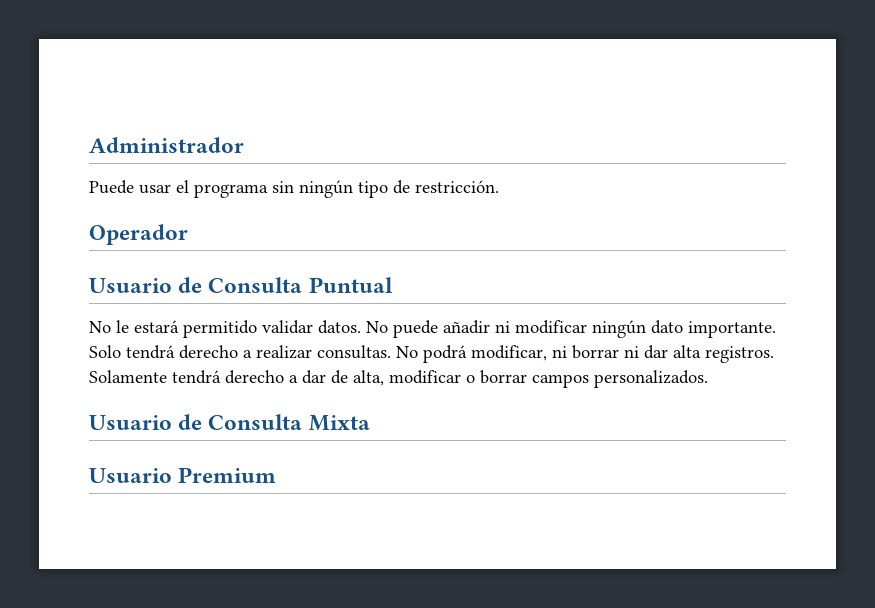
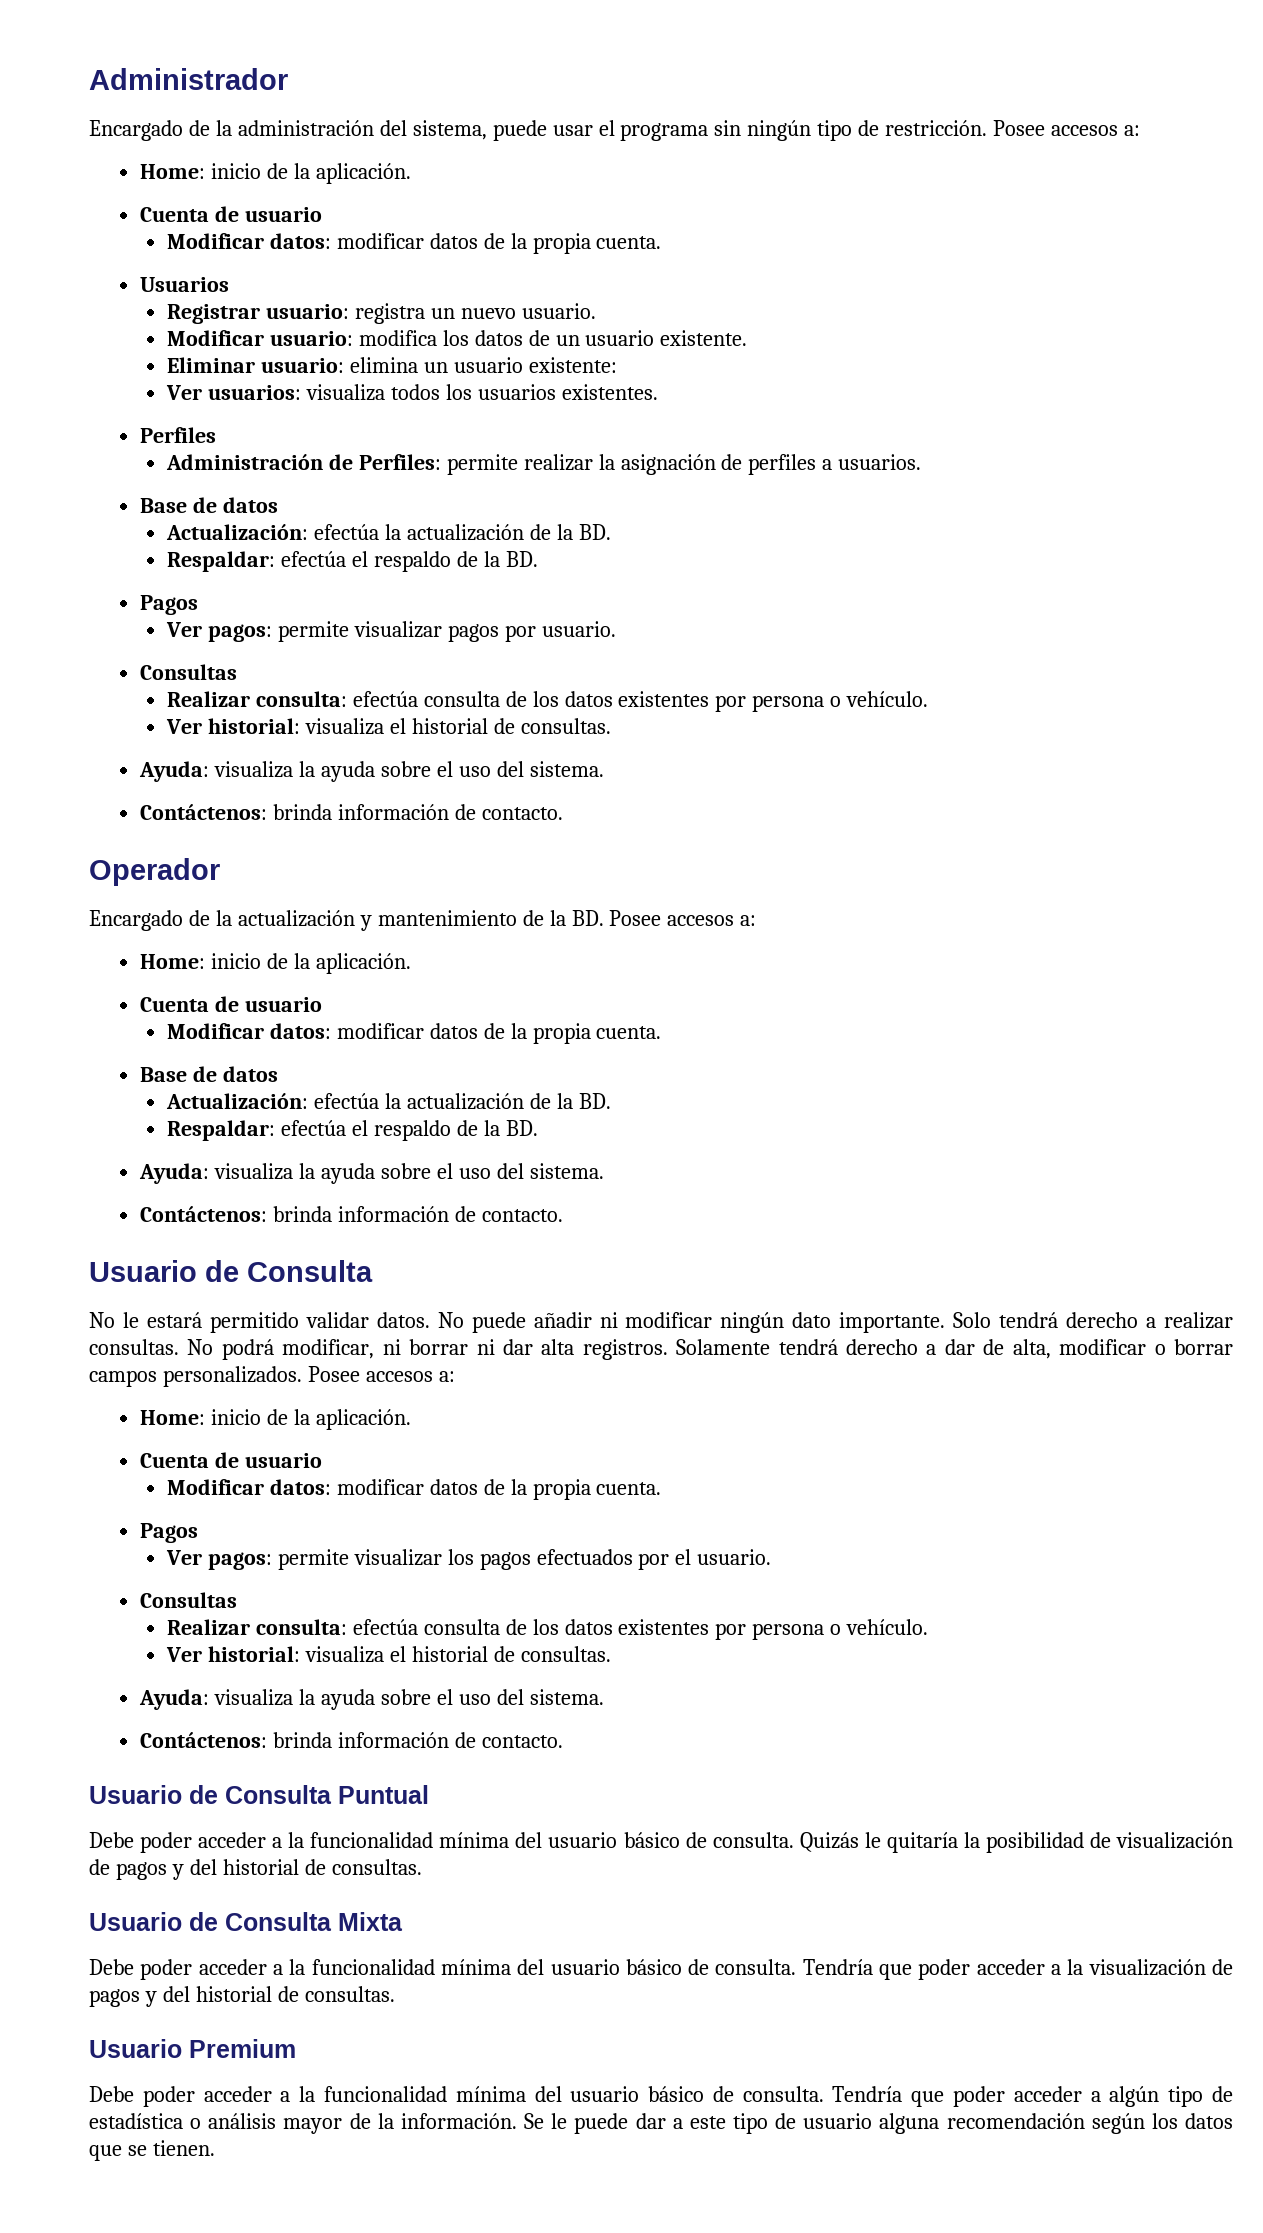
- Puede usar el programa sin ningún tipo de restricción.
+ Encargado de la administración del sistema, puede usar el programa sin ningún tipo de restricción. Posee accesos a:
+ Home: inicio de la aplicación.
+ Cuenta de usuario
+ Modificar datos: modificar datos de la propia cuenta.
+ Usuarios
+ Registrar usuario: registra un nuevo usuario.
+ Modificar usuario: modifica los datos de un usuario existente.
+ Eliminar usuario: elimina un usuario existente:
+ Ver usuarios: visualiza todos los usuarios existentes.
+ Perfiles
+ Administración de Perfiles: permite realizar la asignación de perfiles a usuarios.
+ Base de datos
+ Actualización: efectúa la actualización de la BD.
+ Respaldar: efectúa el respaldo de la BD.
+ Pagos
+ Ver pagos: permite visualizar pagos por usuario.
+ Consultas
+ Realizar consulta: efectúa consulta de los datos existentes por persona o vehículo.
+ Ver historial: visualiza el historial de consultas.
+ Ayuda: visualiza la ayuda sobre el uso del sistema.
+ Contáctenos: brinda información de contacto.
  Operador
- Usuario de Consulta Puntual
+ Encargado de la actualización y mantenimiento de la BD. Posee accesos a:
+ Home: inicio de la aplicación.
+ Cuenta de usuario
+ Modificar datos: modificar datos de la propia cuenta.
+ Base de datos
+ Actualización: efectúa la actualización de la BD.
+ Respaldar: efectúa el respaldo de la BD.
+ Ayuda: visualiza la ayuda sobre el uso del sistema.
+ Contáctenos: brinda información de contacto.
+ Usuario de Consulta
- Solamente tendrá derecho a dar de alta, modificar o borrar campos personalizados.
+ Solamente tendrá derecho a dar de alta, modificar o borrar campos personalizados. Posee accesos a:
+ Home: inicio de la aplicación.
+ Cuenta de usuario
+ Modificar datos: modificar datos de la propia cuenta.
+ Pagos
+ Ver pagos: permite visualizar los pagos efectuados por el usuario.
+ Consultas
+ Realizar consulta: efectúa consulta de los datos existentes por persona o vehículo.
+ Ver historial: visualiza el historial de consultas.
+ Ayuda: visualiza la ayuda sobre el uso del sistema.
+ Contáctenos: brinda información de contacto.
+ Usuario de Consulta Puntual
+ Debe poder acceder a la funcionalidad mínima del usuario básico de consulta. Quizás le quitaría la posibilidad de visualización de pagos y del historial de consultas.
  Usuario de Consulta Mixta
+ Debe poder acceder a la funcionalidad mínima del usuario básico de consulta. Tendría que poder acceder a la visualización de pagos y del historial de consultas.
  Usuario Premium
+ Debe poder acceder a la funcionalidad mínima del usuario básico de consulta. Tendría que poder acceder a algún tipo de estadística o análisis mayor de la información. Se le puede dar a este tipo de usuario alguna recomendación según los datos que se tienen.

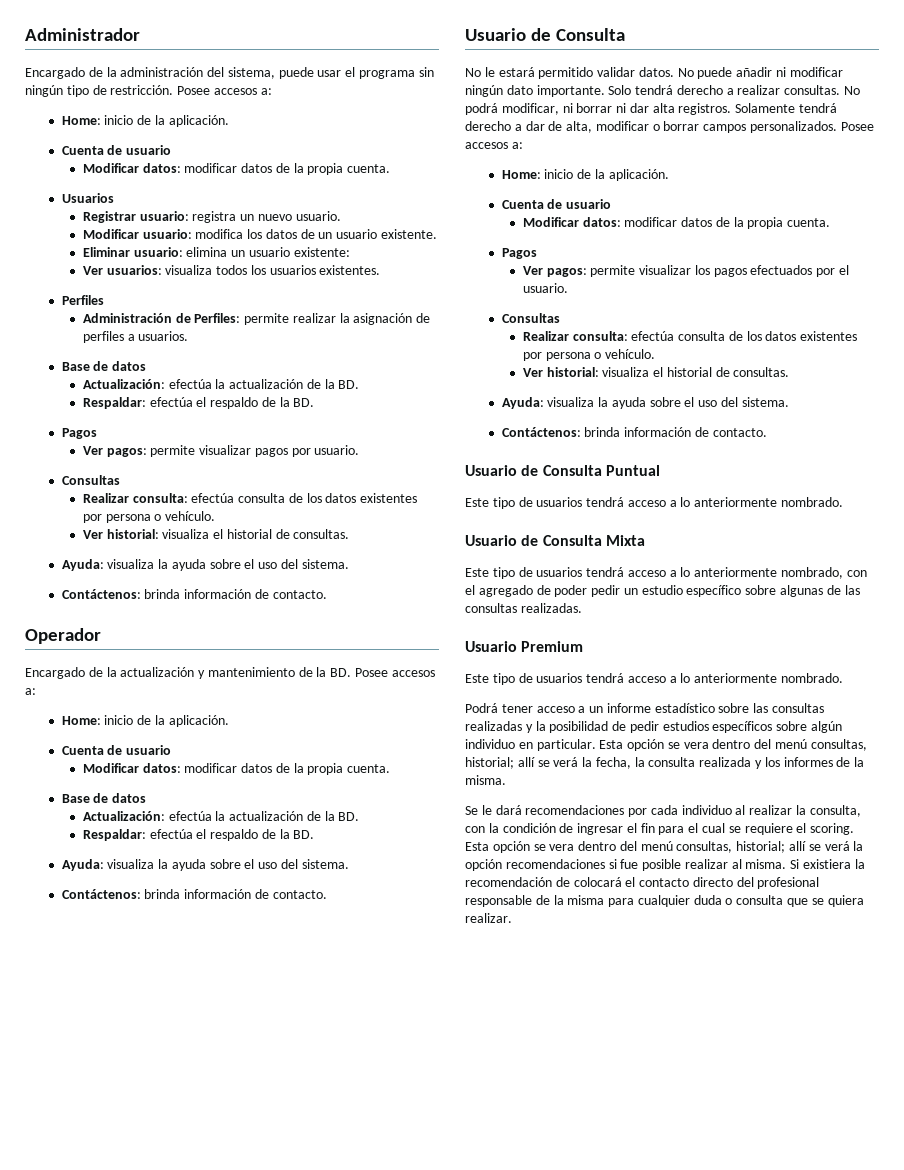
  Usuario de Consulta Puntual
- Debe poder acceder a la funcionalidad mínima del usuario básico de consulta. Quizás le quitaría la posibilidad de visualización de pagos y del historial de consultas.
+ Este tipo de usuarios tendrá acceso a lo anteriormente nombrado.
  Usuario de Consulta Mixta
- Debe poder acceder a la funcionalidad mínima del usuario básico de consulta. Tendría que poder acceder a la visualización de pagos y del historial de consultas.
+ Este tipo de usuarios tendrá acceso a lo anteriormente nombrado, con el agregado de poder pedir un estudio específico sobre algunas de las consultas realizadas.
  Usuario Premium
- Debe poder acceder a la funcionalidad mínima del usuario básico de consulta. Tendría que poder acceder a algún tipo de estadística o análisis mayor de la información. Se le puede dar a este tipo de usuario alguna recomendación según los datos que se tienen.
+ Este tipo de usuarios tendrá acceso a lo anteriormente nombrado.
+ Podrá tener acceso a un informe estadístico sobre las consultas realizadas y la posibilidad de pedir estudios específicos sobre algún individuo en particular. Esta opción se vera dentro del menú consultas, historial; allí se verá la fecha, la consulta realizada y los informes de la misma.
+ Se le dará recomendaciones por cada individuo al realizar la consulta, con la condición de ingresar el fin para el cual se requiere el scoring. Esta opción se vera dentro del menú consultas, historial; allí se verá la opción recomendaciones si fue posible realizar al misma. Si existiera la recomendación de colocará el contacto directo del profesional responsable de la misma para cualquier duda o consulta que se quiera realizar.

